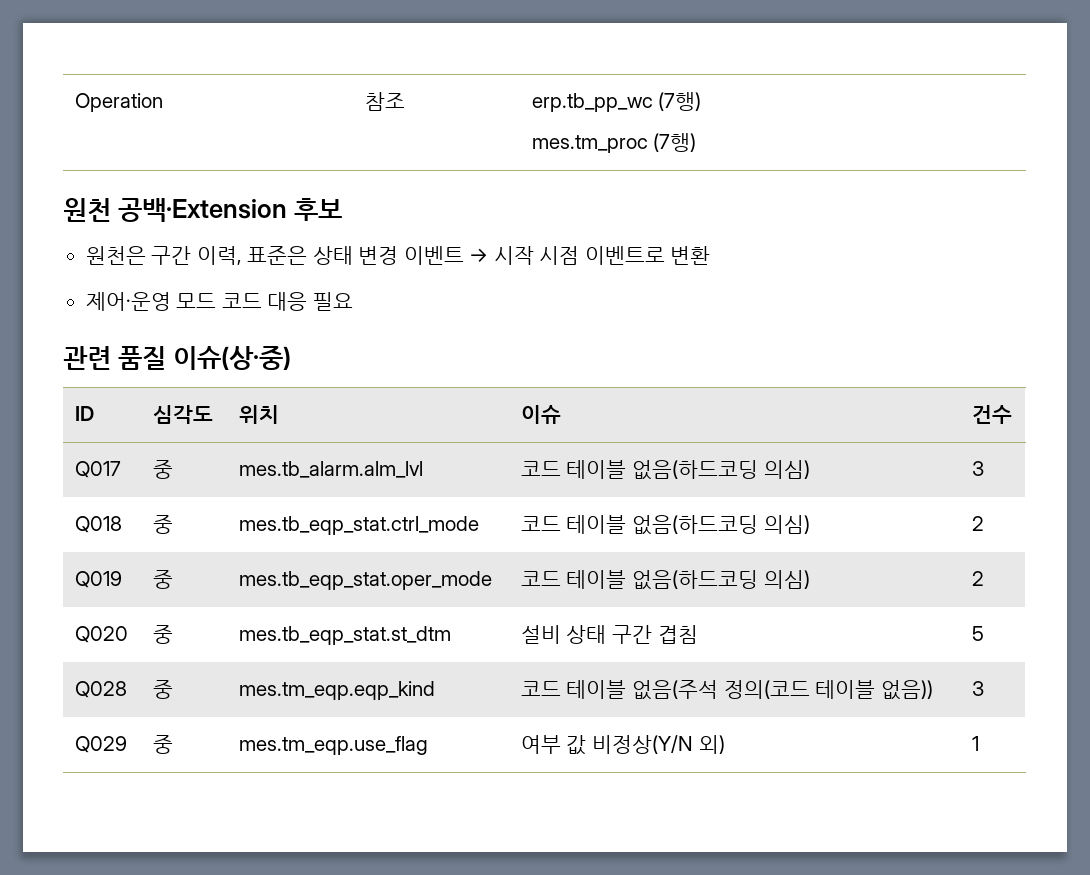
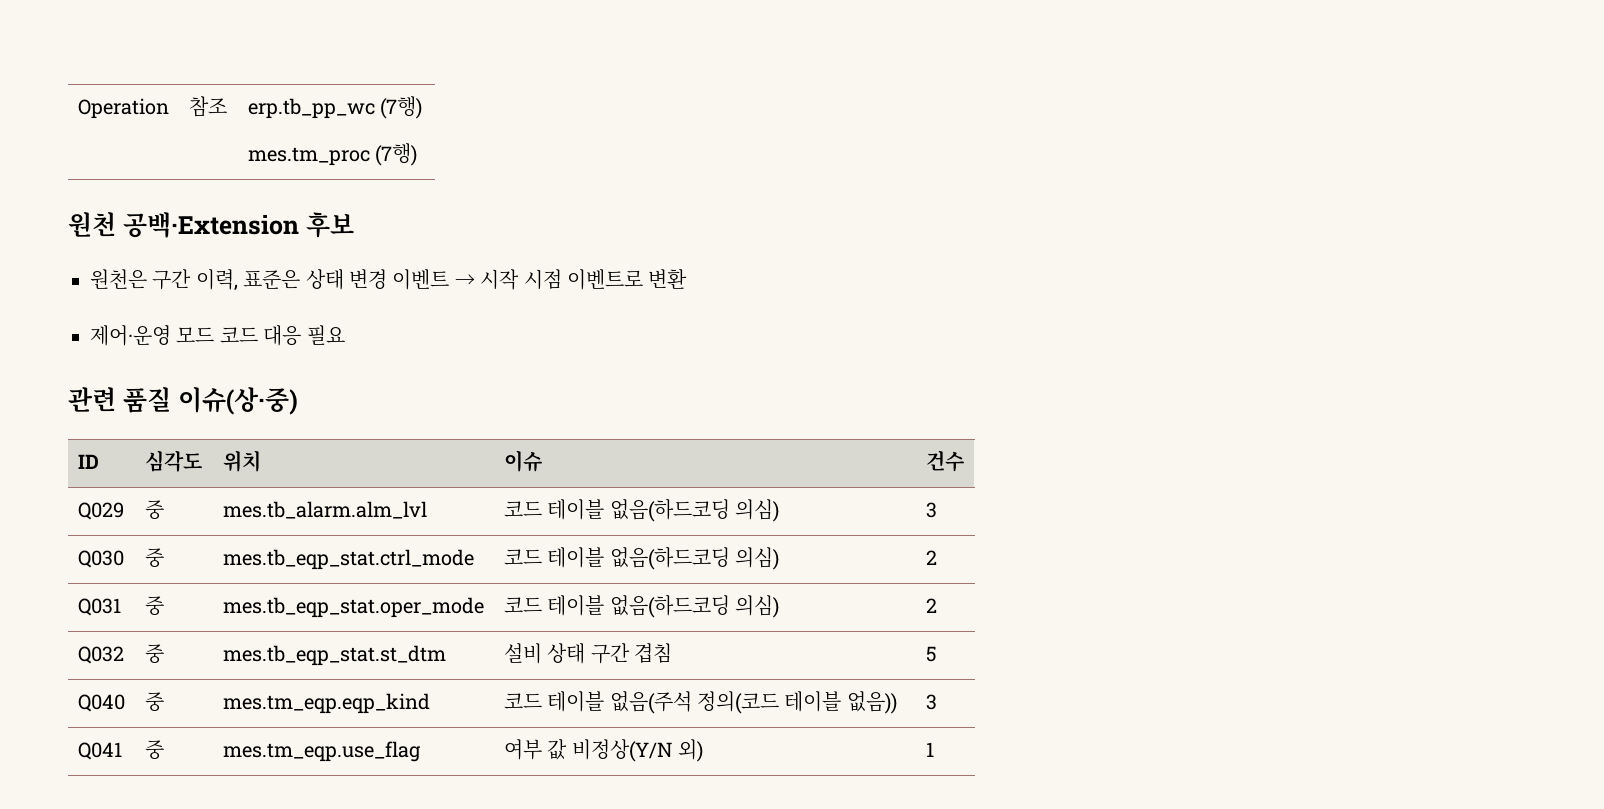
- Q017 | 중 | mes.tb_alarm.alm_lvl | 코드 테이블 없음(하드코딩 의심) | 3
+ Q029 | 중 | mes.tb_alarm.alm_lvl | 코드 테이블 없음(하드코딩 의심) | 3
- Q018 | 중 | mes.tb_eqp_stat.ctrl_mode | 코드 테이블 없음(하드코딩 의심) | 2
+ Q030 | 중 | mes.tb_eqp_stat.ctrl_mode | 코드 테이블 없음(하드코딩 의심) | 2
- Q019 | 중 | mes.tb_eqp_stat.oper_mode | 코드 테이블 없음(하드코딩 의심) | 2
+ Q031 | 중 | mes.tb_eqp_stat.oper_mode | 코드 테이블 없음(하드코딩 의심) | 2
- Q020 | 중 | mes.tb_eqp_stat.st_dtm | 설비 상태 구간 겹침 | 5
+ Q032 | 중 | mes.tb_eqp_stat.st_dtm | 설비 상태 구간 겹침 | 5
- Q028 | 중 | mes.tm_eqp.eqp_kind | 코드 테이블 없음(주석 정의(코드 테이블 없음)) | 3
+ Q040 | 중 | mes.tm_eqp.eqp_kind | 코드 테이블 없음(주석 정의(코드 테이블 없음)) | 3
- Q029 | 중 | mes.tm_eqp.use_flag | 여부 값 비정상(Y/N 외) | 1
+ Q041 | 중 | mes.tm_eqp.use_flag | 여부 값 비정상(Y/N 외) | 1

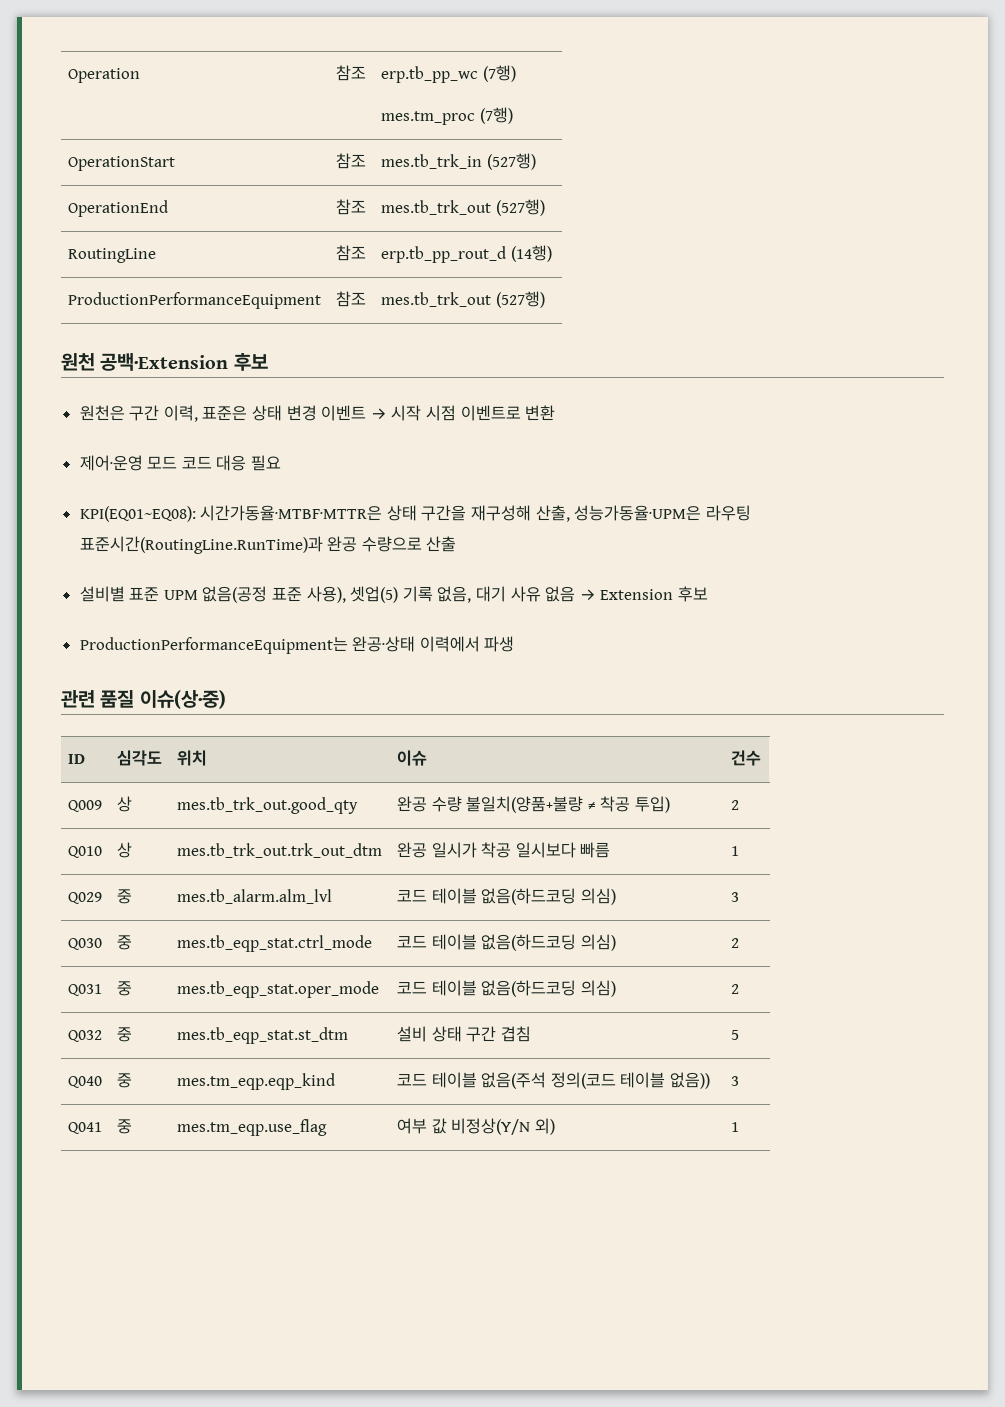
+ OperationStart | 참조 | mes.tb_trk_in (527행)
+ OperationEnd | 참조 | mes.tb_trk_out (527행)
+ RoutingLine | 참조 | erp.tb_pp_rout_d (14행)
+ ProductionPerformanceEquipment | 참조 | mes.tb_trk_out (527행)
+ KPI(EQ01~EQ08): 시간가동율·MTBF·MTTR은 상태 구간을 재구성해 산출, 성능가동율·UPM은 라우팅 표준시간(RoutingLine.RunTime)과 완공 수량으로 산출
+ 설비별 표준 UPM 없음(공정 표준 사용), 셋업(5) 기록 없음, 대기 사유 없음 → Extension 후보
+ ProductionPerformanceEquipment는 완공·상태 이력에서 파생
+ Q009 | 상 | mes.tb_trk_out.good_qty | 완공 수량 불일치(양품+불량 ≠ 착공 투입) | 2
+ Q010 | 상 | mes.tb_trk_out.trk_out_dtm | 완공 일시가 착공 일시보다 빠름 | 1

